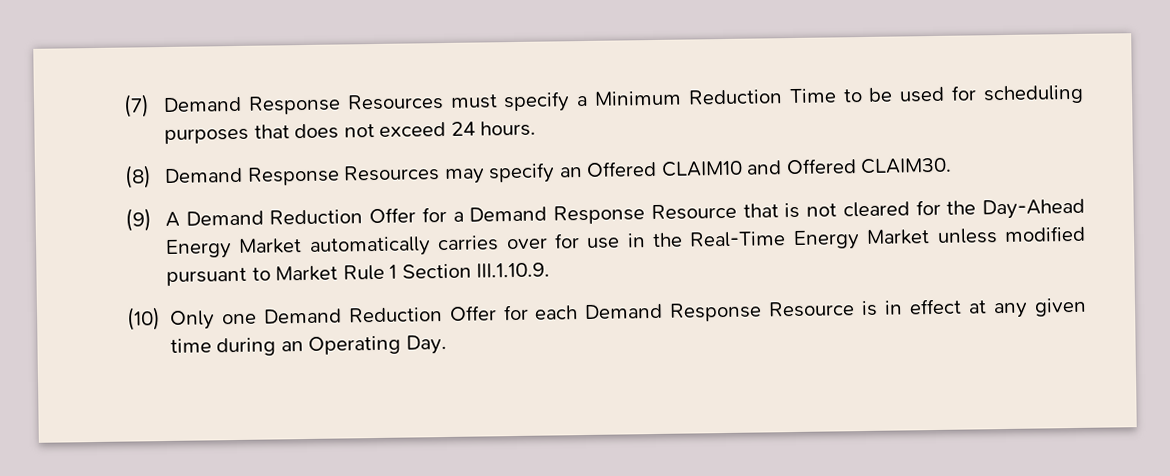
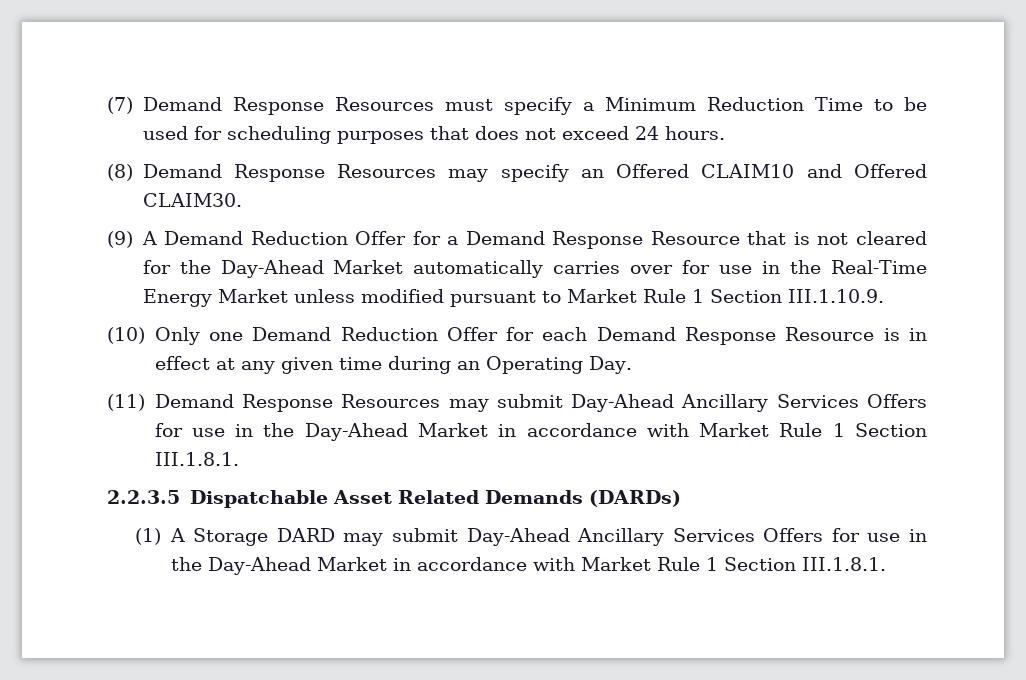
- (9) A Demand Reduction Offer for a Demand Response Resource that is not cleared for the Day-Ahead Energy Market automatically carries over for use in the Real-Time Energy Market unless modified pursuant to Market Rule 1 Section III.1.10.9.
+ (9) A Demand Reduction Offer for a Demand Response Resource that is not cleared for the Day-Ahead Market automatically carries over for use in the Real-Time Energy Market unless modified pursuant to Market Rule 1 Section III.1.10.9.
+ (11) Demand Response Resources may submit Day-Ahead Ancillary Services Offers for use in the Day-Ahead Market in accordance with Market Rule 1 Section III.1.8.1.
+ 2.2.3.5 Dispatchable Asset Related Demands (DARDs)
+ (1) A Storage DARD may submit Day-Ahead Ancillary Services Offers for use in the Day-Ahead Market in accordance with Market Rule 1 Section III.1.8.1.

